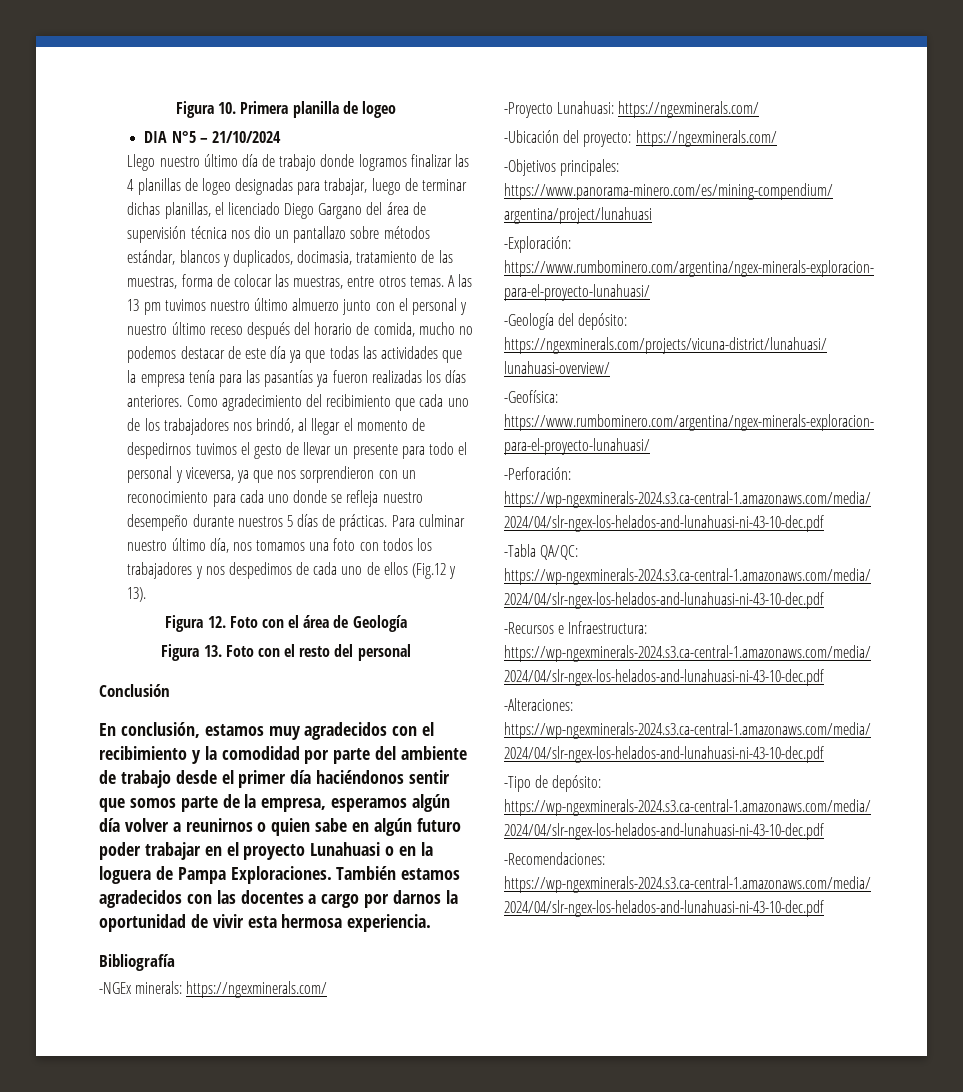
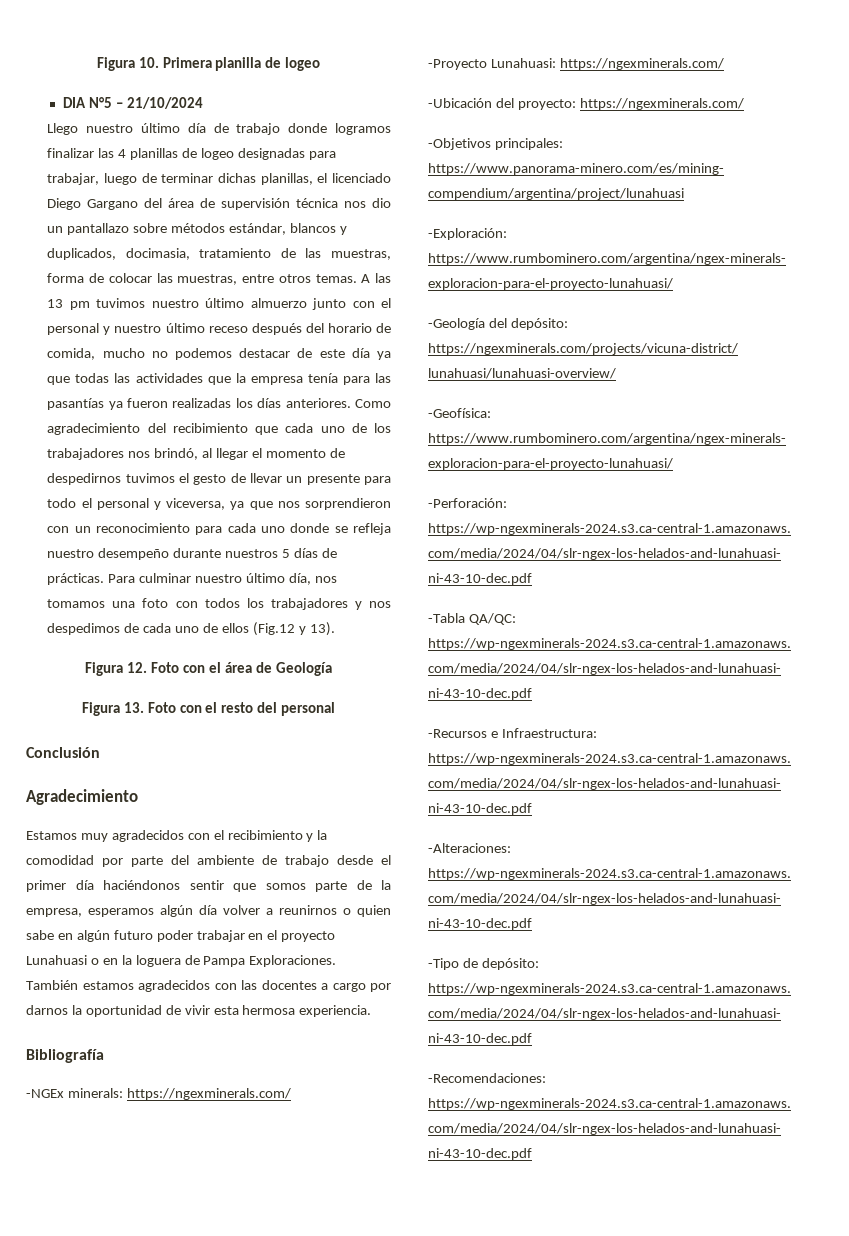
- En conclusión, estamos muy agradecidos con el recibimiento y la comodidad por parte del ambiente de trabajo desde el primer día haciéndonos sentir que somos parte de la empresa, esperamos algún día volver a reunirnos o quien sabe en algún futuro poder trabajar en el proyecto Lunahuasi o en la loguera de Pampa Exploraciones.
+ Agradecimiento
+ Estamos muy agradecidos con el recibimiento y la comodidad por parte del ambiente de trabajo desde el primer día haciéndonos sentir que somos parte de la empresa, esperamos algún día volver a reunirnos o quien sabe en algún futuro poder trabajar en el proyecto Lunahuasi o en la loguera de Pampa Exploraciones.

